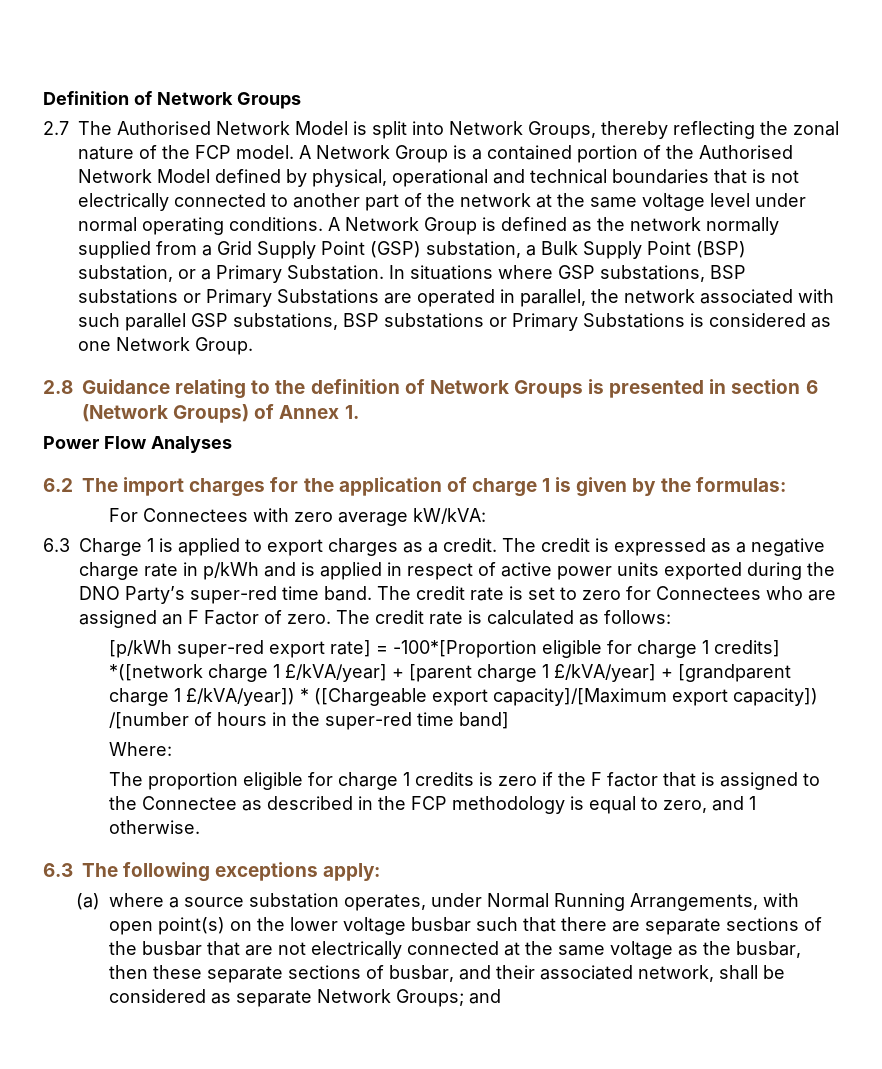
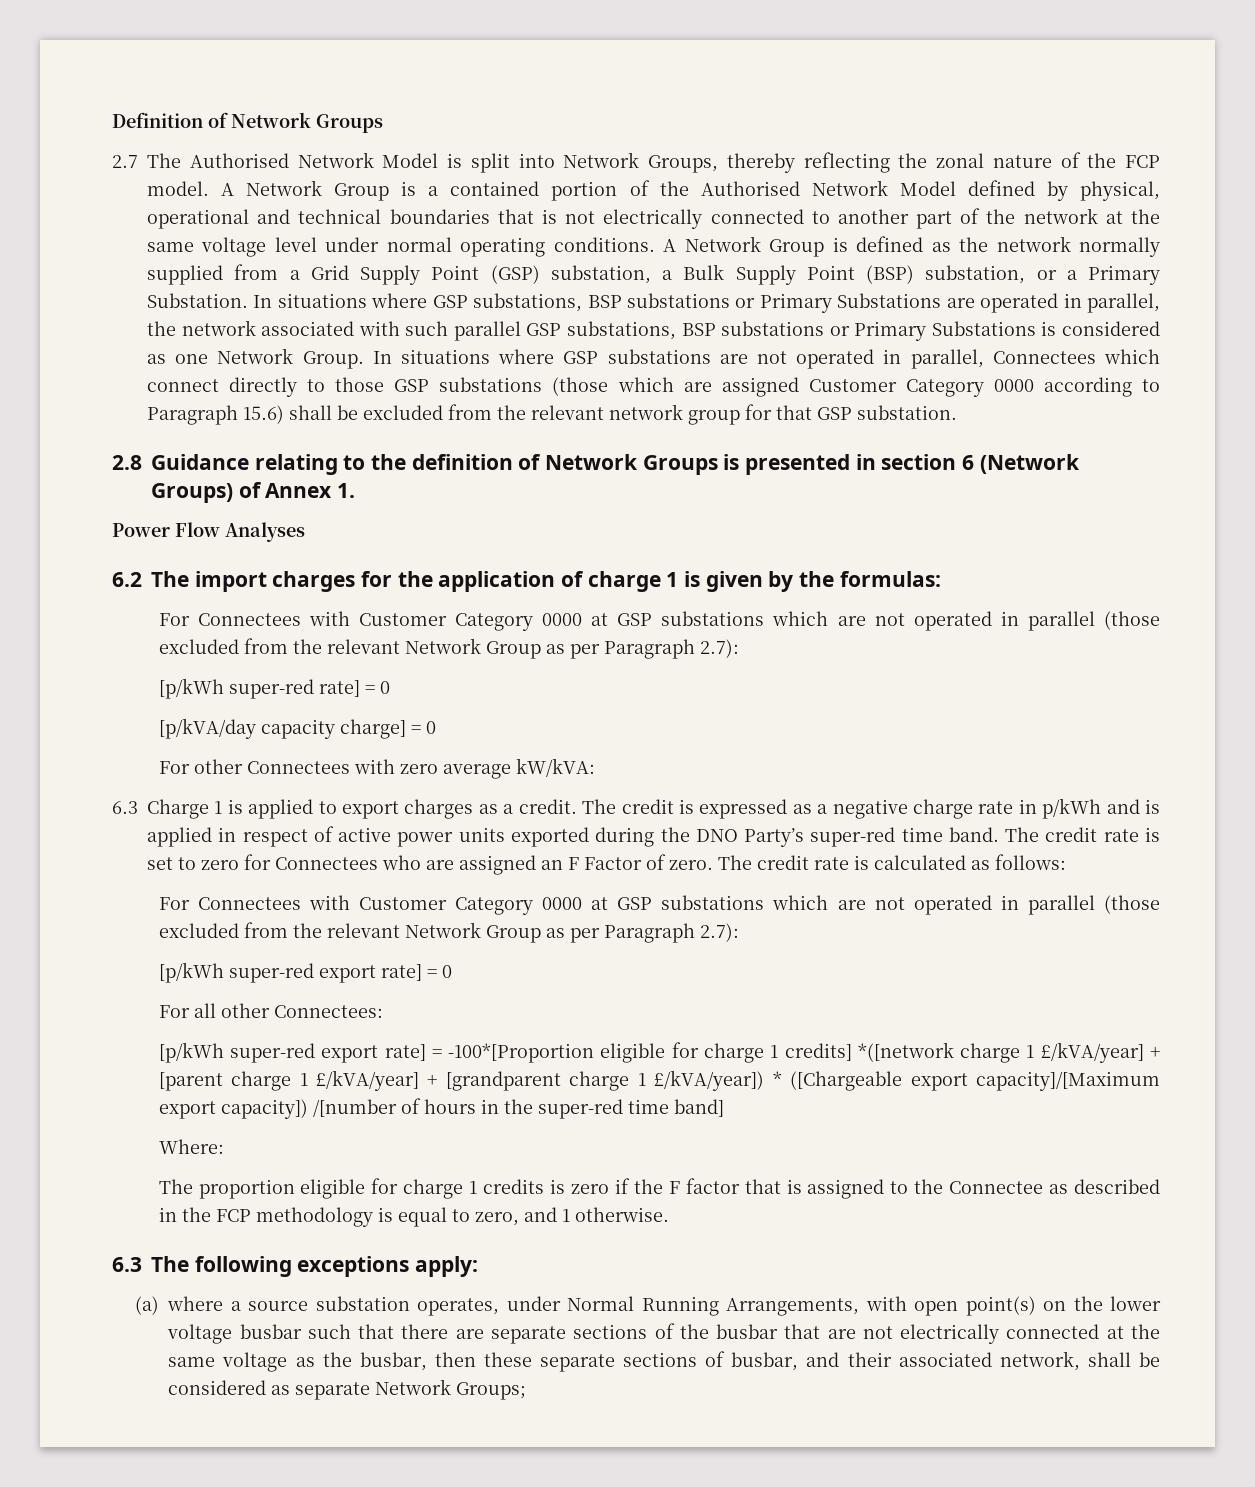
+ In situations where GSP substations are not operated in parallel, Connectees which connect directly to those GSP substations (those which are assigned Customer Category 0000 according to Paragraph 15.6) shall be excluded from the relevant network group for that GSP substation.
  6.2 The import charges for the application of charge 1 is given by the formulas:
- For Connectees with zero average kW/kVA:
+ For Connectees with Customer Category 0000 at GSP substations which are not operated in parallel (those excluded from the relevant Network Group as per Paragraph 2.7):
+ [p/kWh super-red rate] = 0
+ [p/kVA/day capacity charge] = 0
+ For other Connectees with zero average kW/kVA:
  The credit rate is calculated as follows:
+ For Connectees with Customer Category 0000 at GSP substations which are not operated in parallel (those excluded from the relevant Network Group as per Paragraph 2.7):
+ [p/kWh super-red export rate] = 0
+ For all other Connectees:
- (a) where a source substation operates, under Normal Running Arrangements, with open point(s) on the lower voltage busbar such that there are separate sections of the busbar that are not electrically connected at the same voltage as the busbar, then these separate sections of busbar, and their associated network, shall be considered as separate Network Groups; and
+ (a) where a source substation operates, under Normal Running Arrangements, with open point(s) on the lower voltage busbar such that there are separate sections of the busbar that are not electrically connected at the same voltage as the busbar, then these separate sections of busbar, and their associated network, shall be considered as separate Network Groups;

